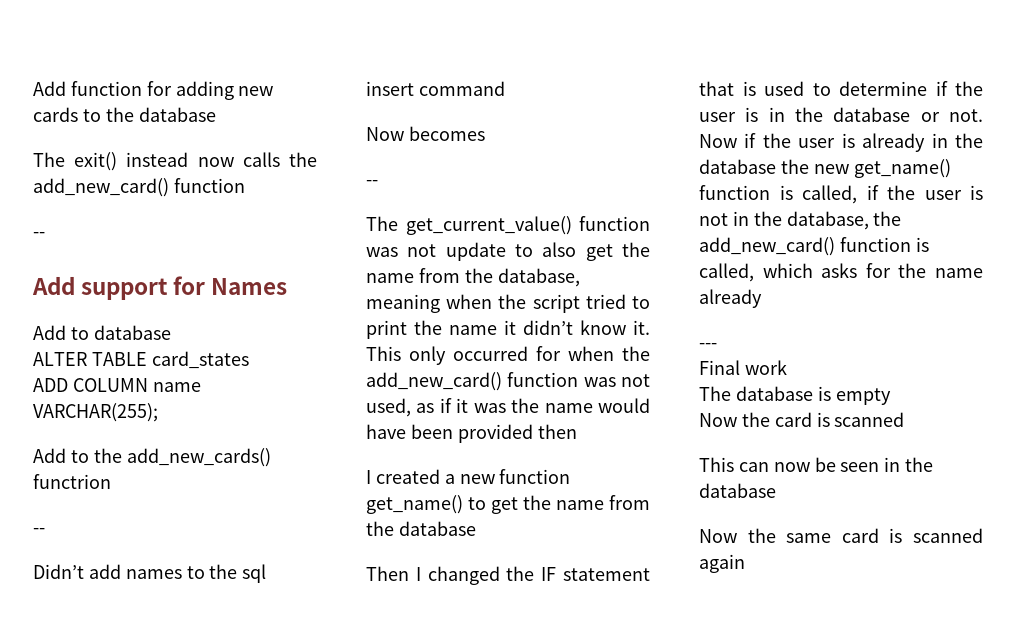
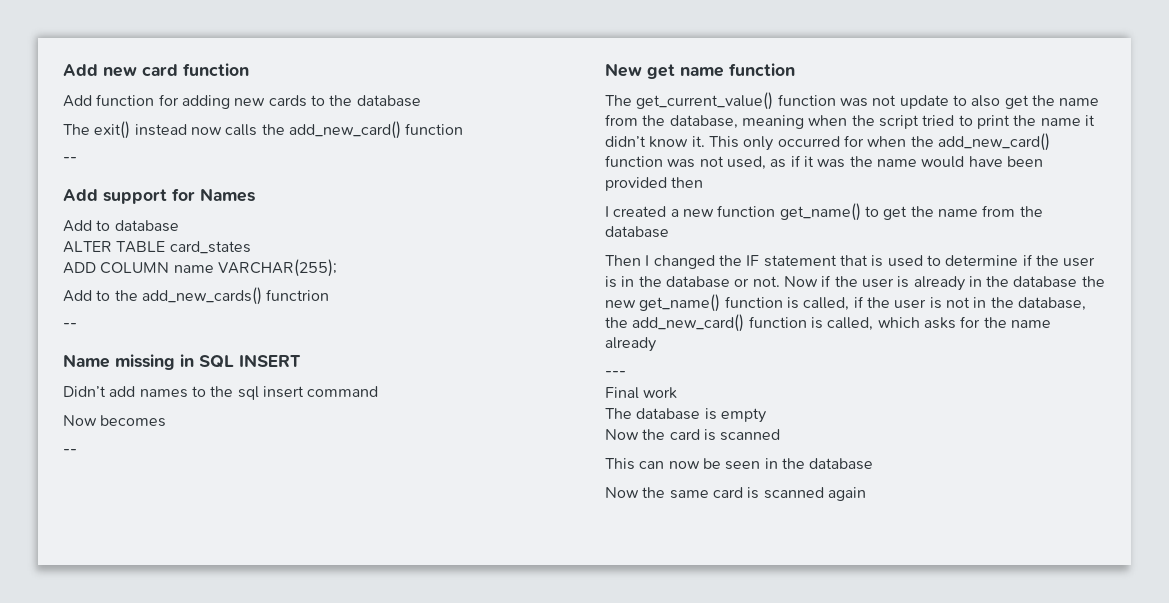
+ Add new card function
+ Name missing in SQL INSERT
+ New get name function

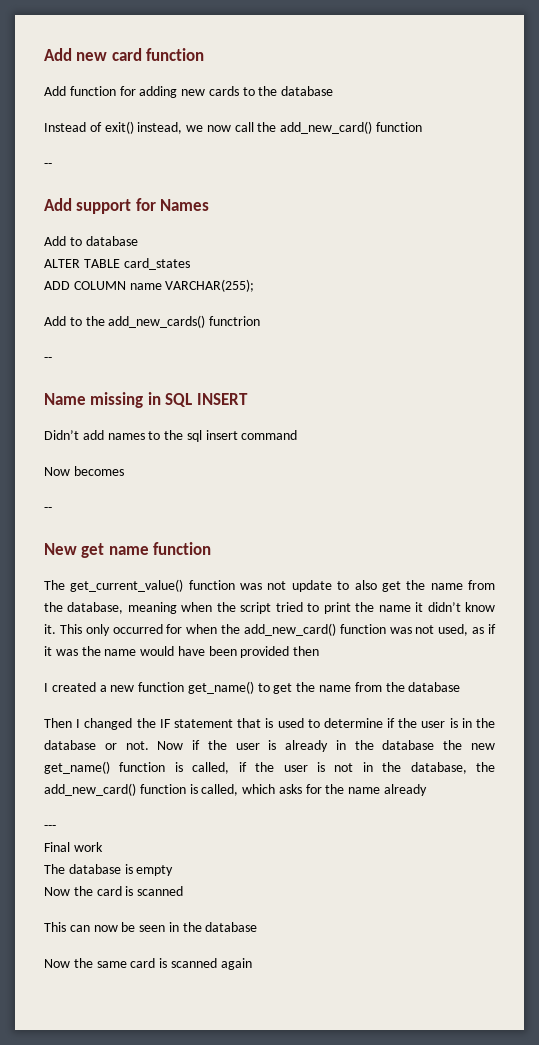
- The exit() instead now calls the add_new_card() function
+ Instead of exit() instead, we now call the add_new_card() function

